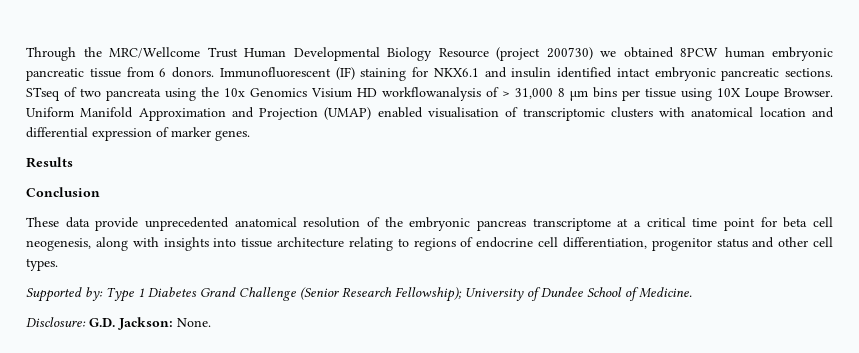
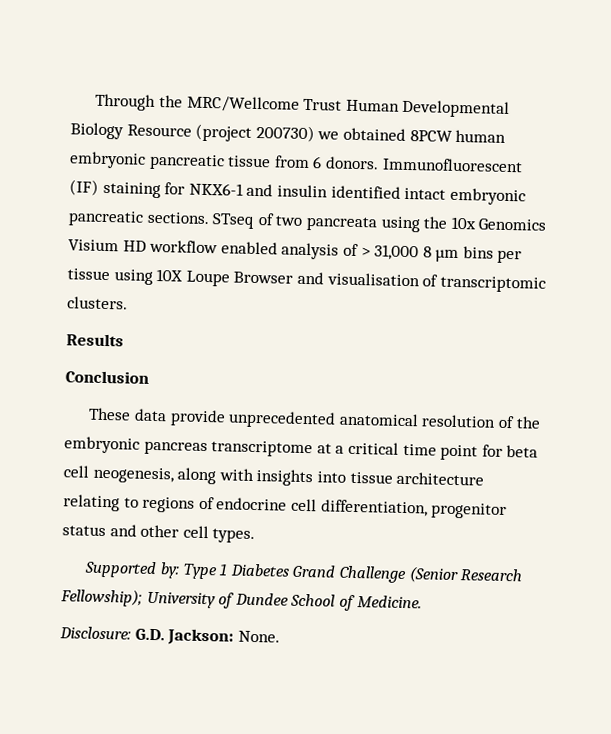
- Immunofluorescent (IF) staining for NKX6.1 and insulin identified intact embryonic pancreatic sections.
+ Immunofluorescent (IF) staining for NKX6-1 and insulin identified intact embryonic pancreatic sections.
- STseq of two pancreata using the 10x Genomics Visium HD workflowanalysis of > 31,000 8 µm bins per tissue using 10X Loupe Browser. Uniform Manifold Approximation and Projection (UMAP) enabled visualisation of transcriptomic clusters with anatomical location and differential expression of marker genes.
+ STseq of two pancreata using the 10x Genomics Visium HD workflow enabled analysis of > 31,000 8 µm bins per tissue using 10X Loupe Browser and visualisation of transcriptomic clusters.

